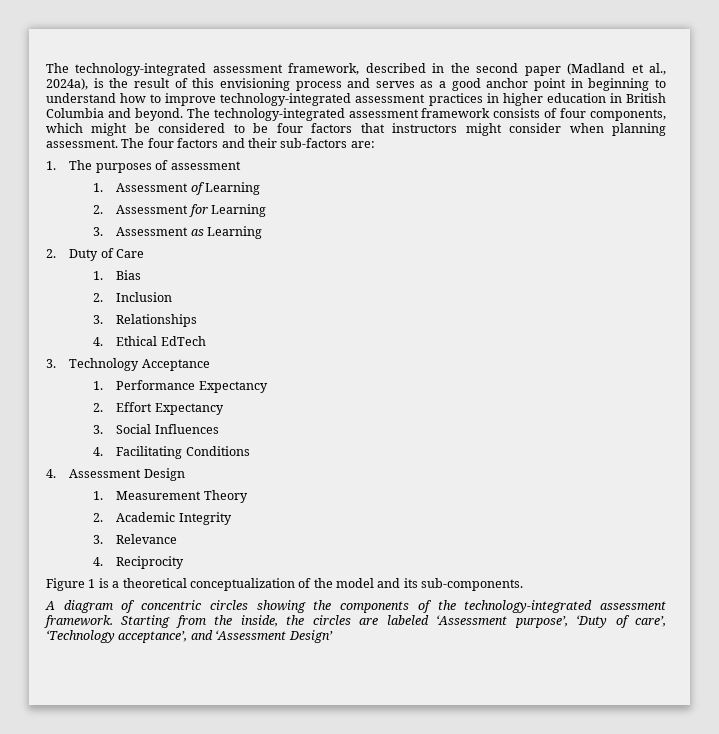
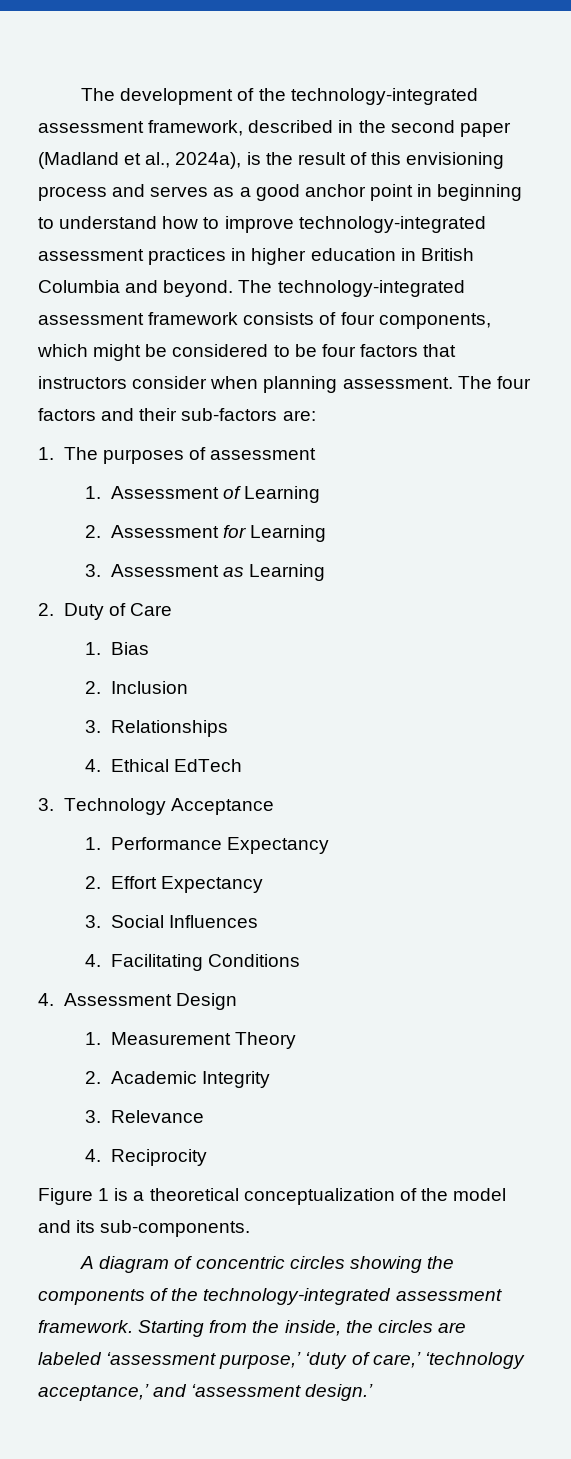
- The technology-integrated assessment framework, described in the second paper (Madland et al., 2024a), is the result of this envisioning process and serves as a good anchor point in beginning to understand how to improve technology-integrated assessment practices in higher education in British Columbia and beyond.
+ The development of the technology-integrated assessment framework, described in the second paper (Madland et al., 2024a), is the result of this envisioning process and serves as a good anchor point in beginning to understand how to improve technology-integrated assessment practices in higher education in British Columbia and beyond.
- The technology-integrated assessment framework consists of four components, which might be considered to be four factors that instructors might consider when planning assessment.
+ The technology-integrated assessment framework consists of four components, which might be considered to be four factors that instructors consider when planning assessment.
- Starting from the inside, the circles are labeled ‘Assessment purpose’, ‘Duty of care’, ‘Technology acceptance’, and ‘Assessment Design’
+ Starting from the inside, the circles are labeled ‘assessment purpose,’ ‘duty of care,’ ‘technology acceptance,’ and ‘assessment design.’

